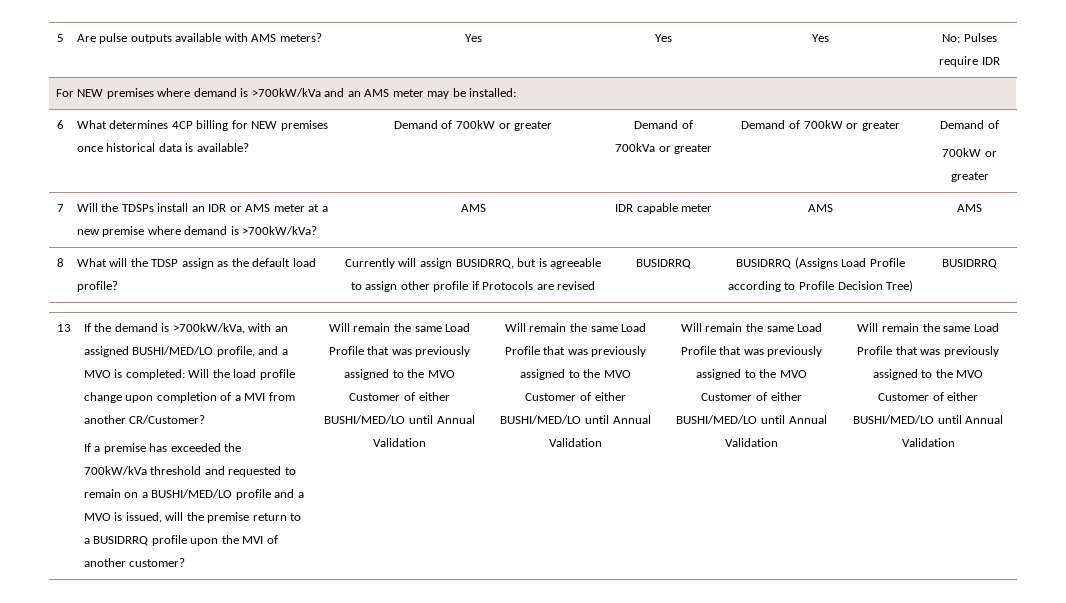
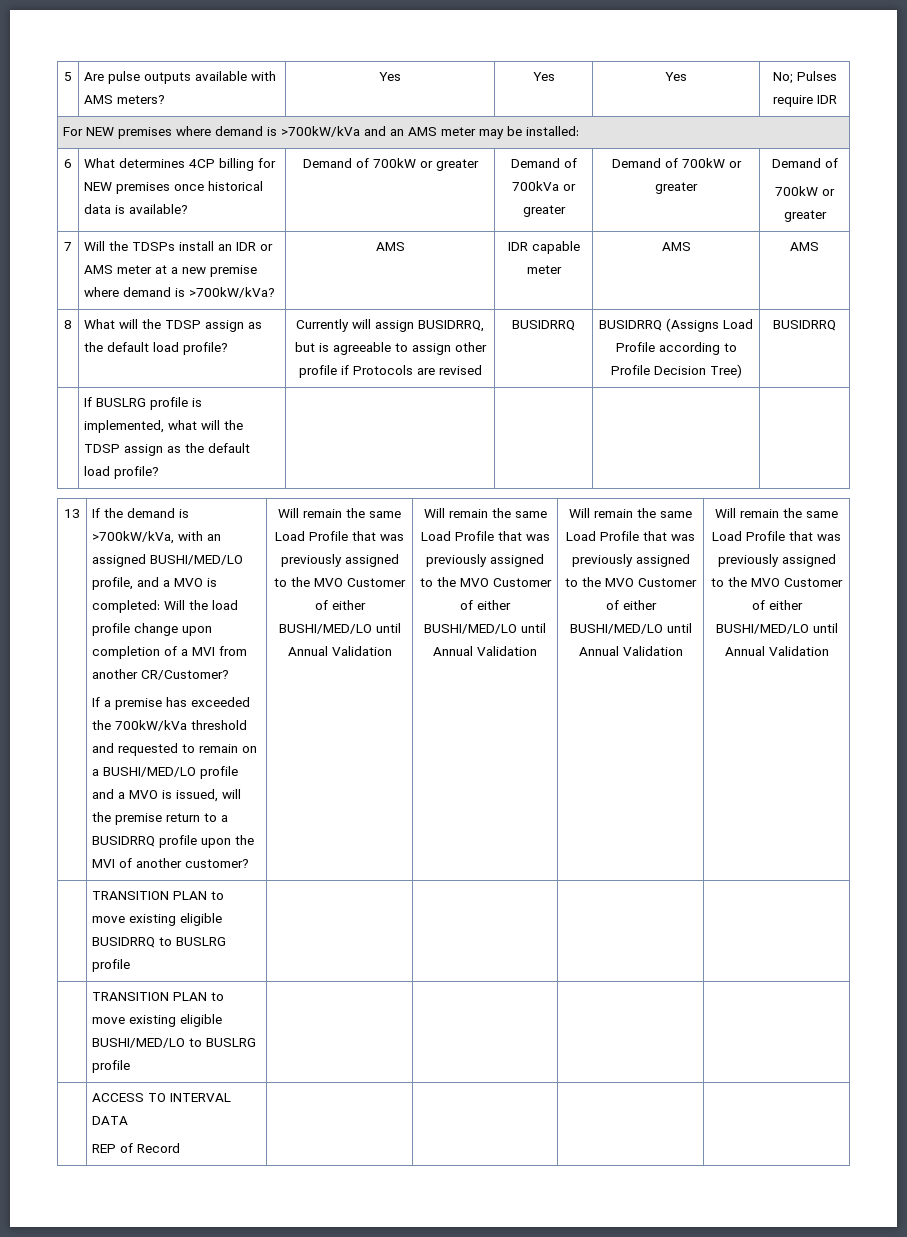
+ | If BUSLRG profile is implemented, what will the TDSP assign as the default load profile? | | | |
+ | TRANSITION PLAN to move existing eligible BUSIDRRQ to BUSLRG profile | | | |
+ | TRANSITION PLAN to move existing eligible BUSHI/MED/LO to BUSLRG profile | | | |
+ | ACCESS TO INTERVAL DATA
+ REP of Record | | | |

